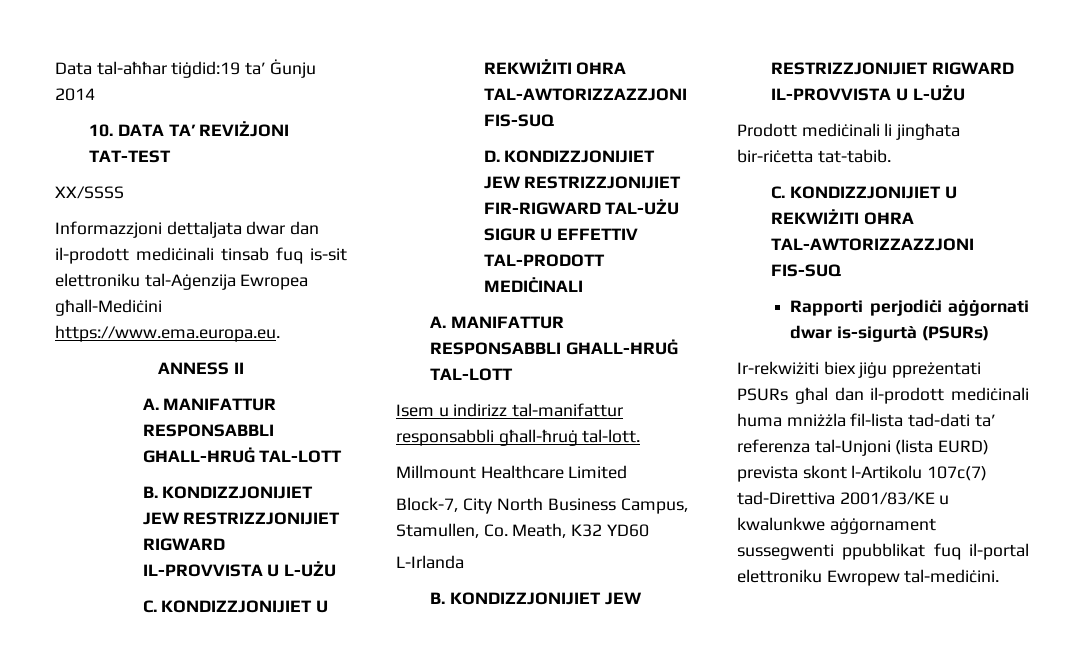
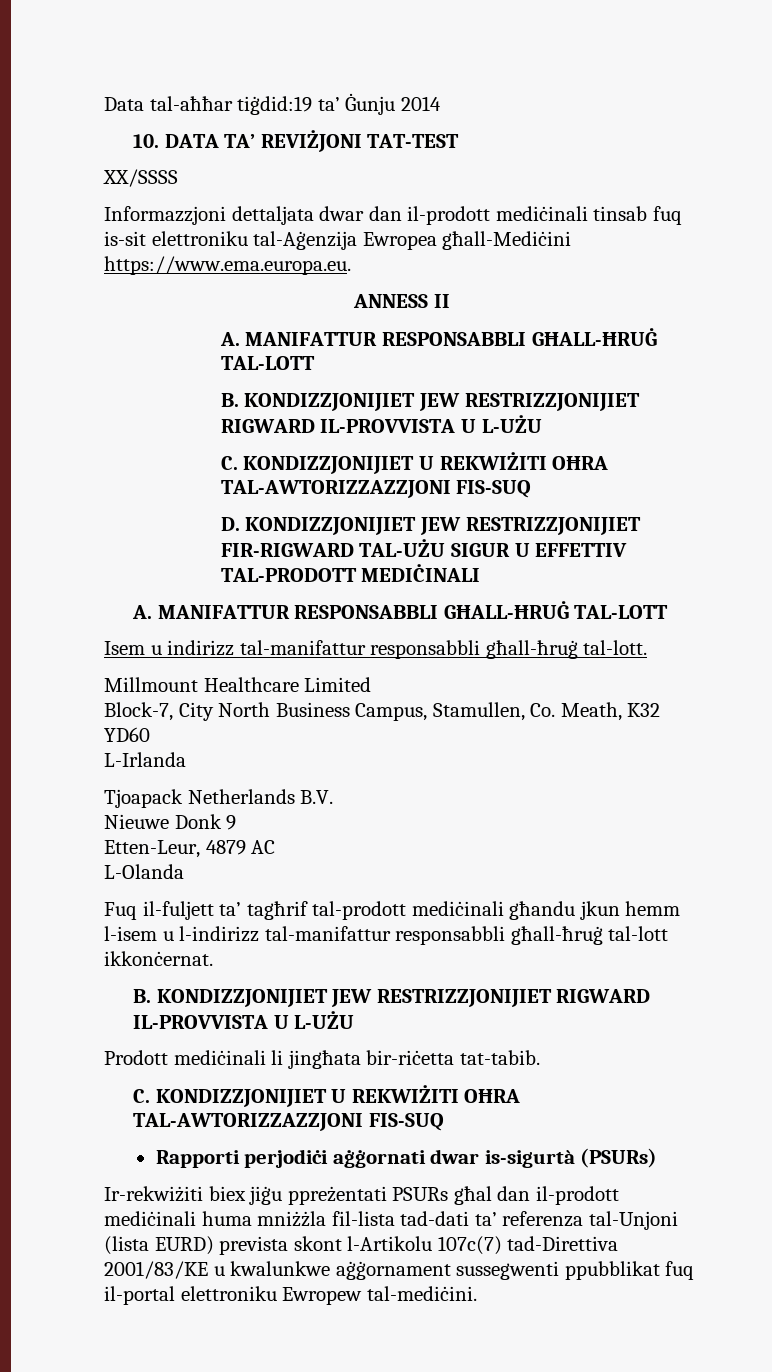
+ Tjoapack Netherlands B.V.
+ Nieuwe Donk 9
+ Etten-Leur, 4879 AC
+ L-Olanda
+ Fuq il-fuljett ta’ tagħrif tal-prodott mediċinali għandu jkun hemm l-isem u l-indirizz tal-manifattur responsabbli għall-ħruġ tal-lott ikkonċernat.

